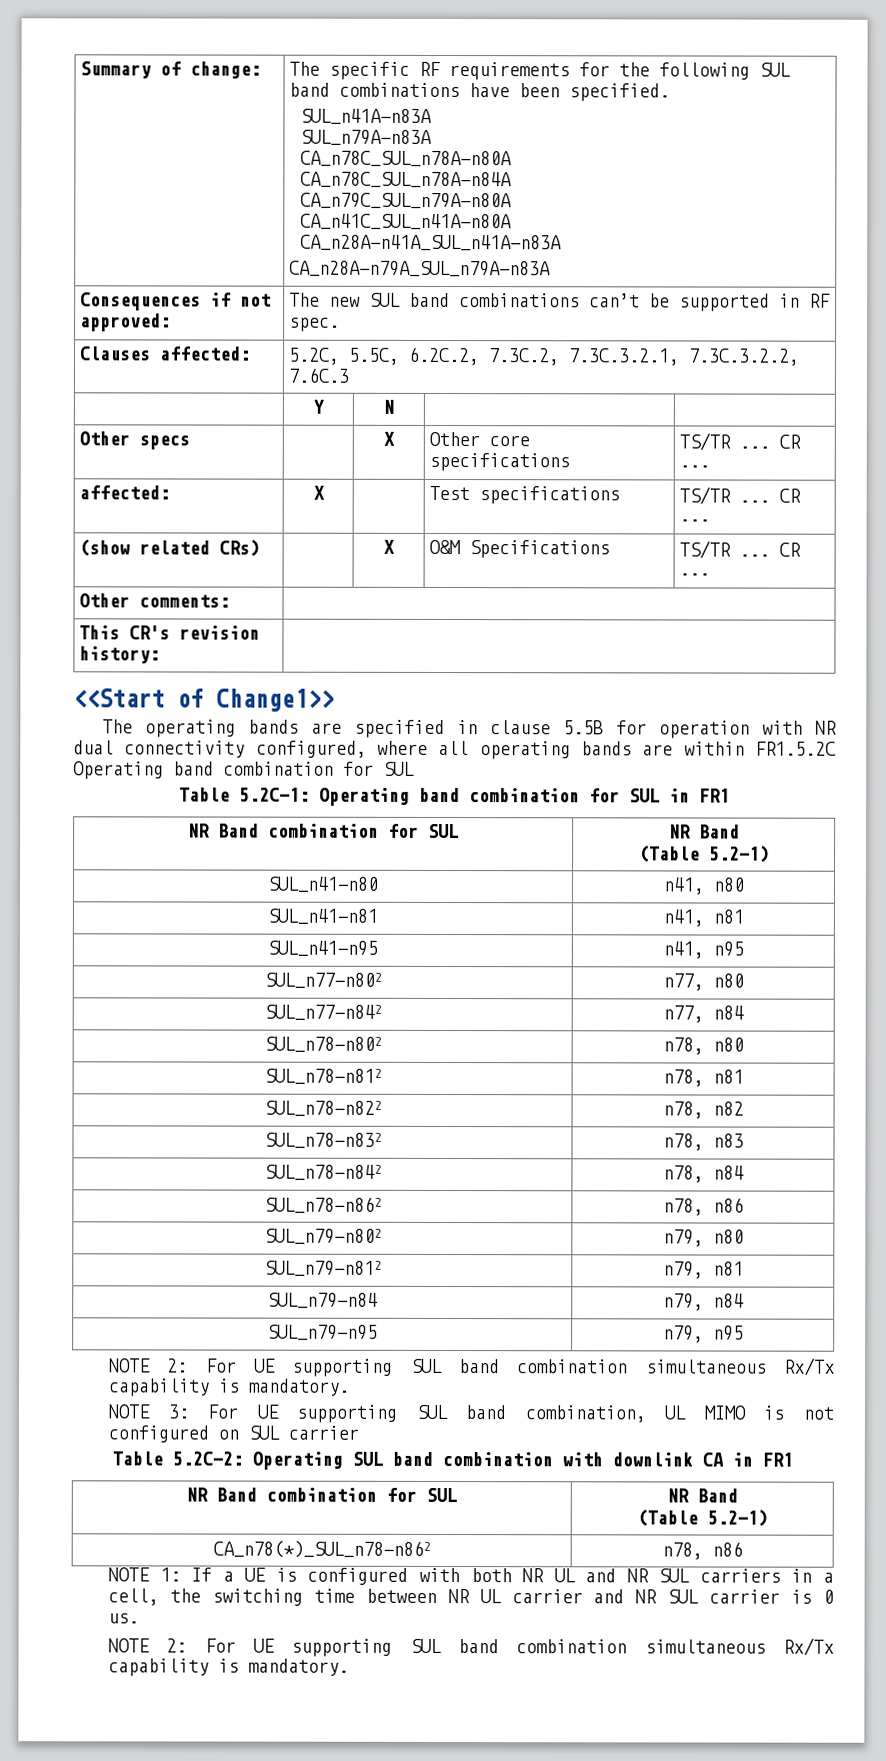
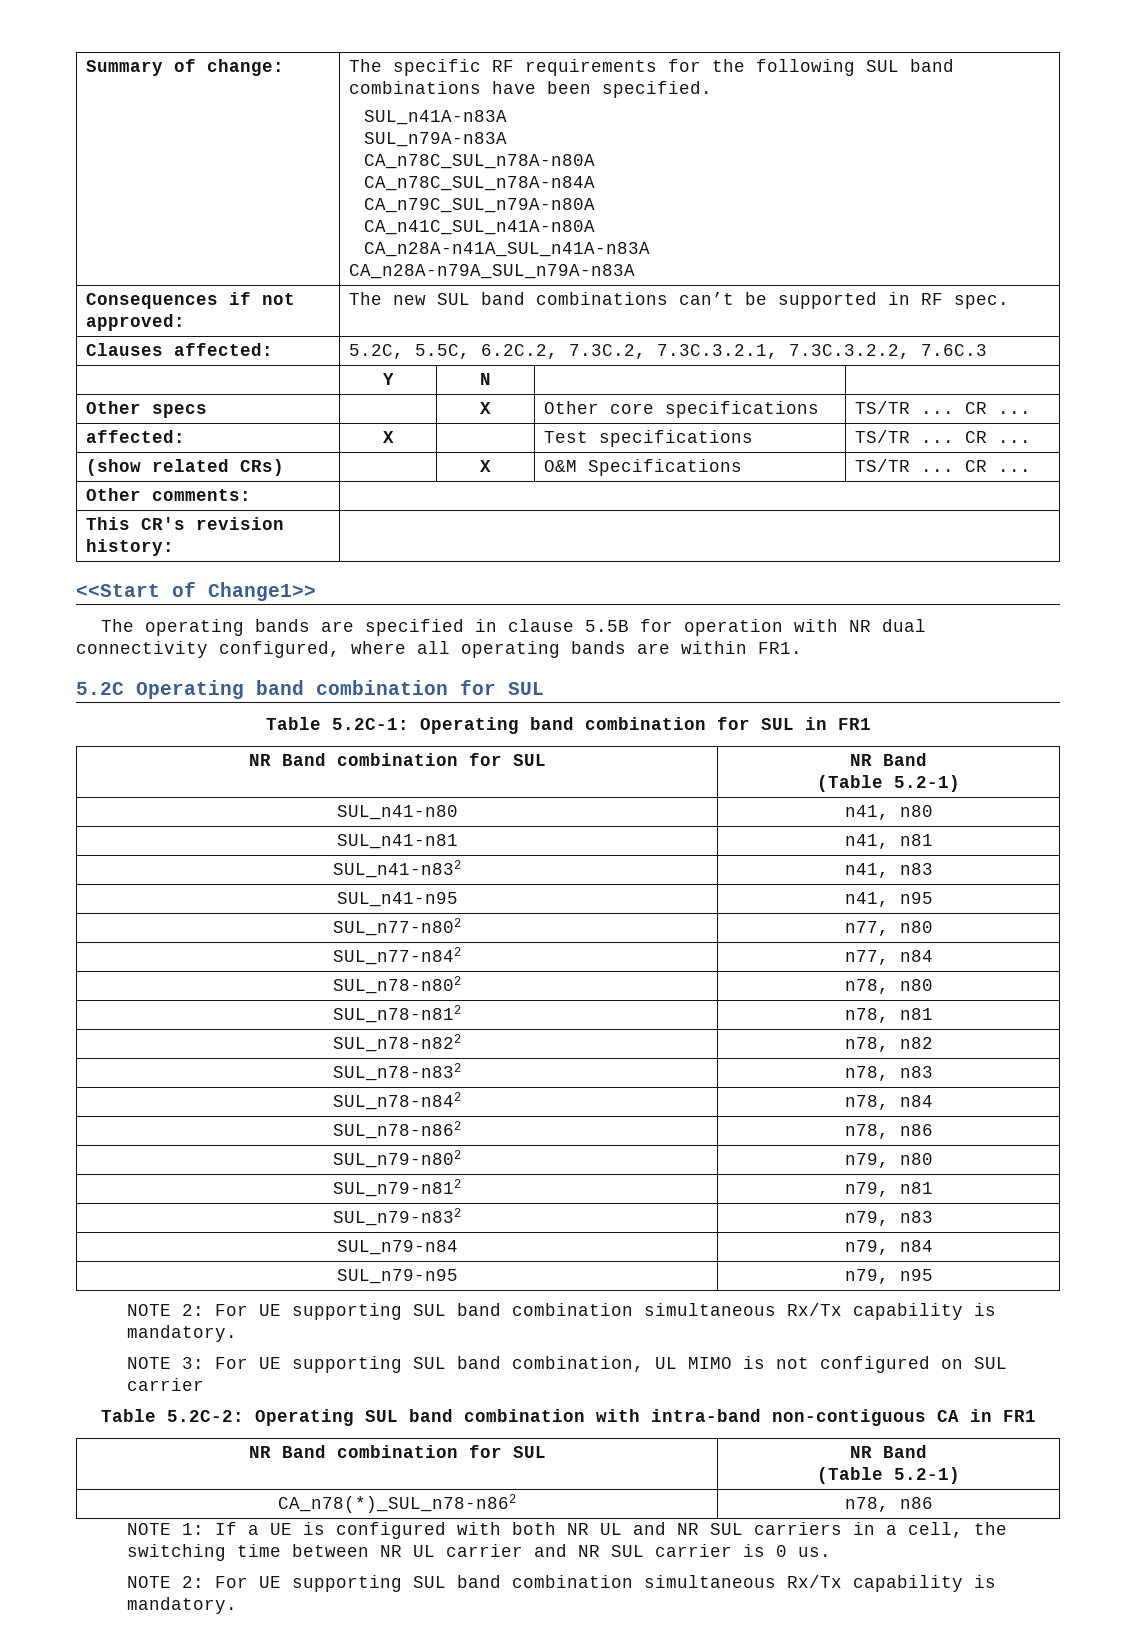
- The operating bands are specified in clause 5.5B for operation with NR dual connectivity configured, where all operating bands are within FR1.5.2C Operating band combination for SUL
+ The operating bands are specified in clause 5.5B for operation with NR dual connectivity configured, where all operating bands are within FR1.
+ 5.2C Operating band combination for SUL
+ SUL_n41-n832 | n41, n83
+ SUL_n79-n832 | n79, n83
- Table 5.2C-2: Operating SUL band combination with downlink CA in FR1
+ Table 5.2C-2: Operating SUL band combination with intra-band non-contiguous CA in FR1

